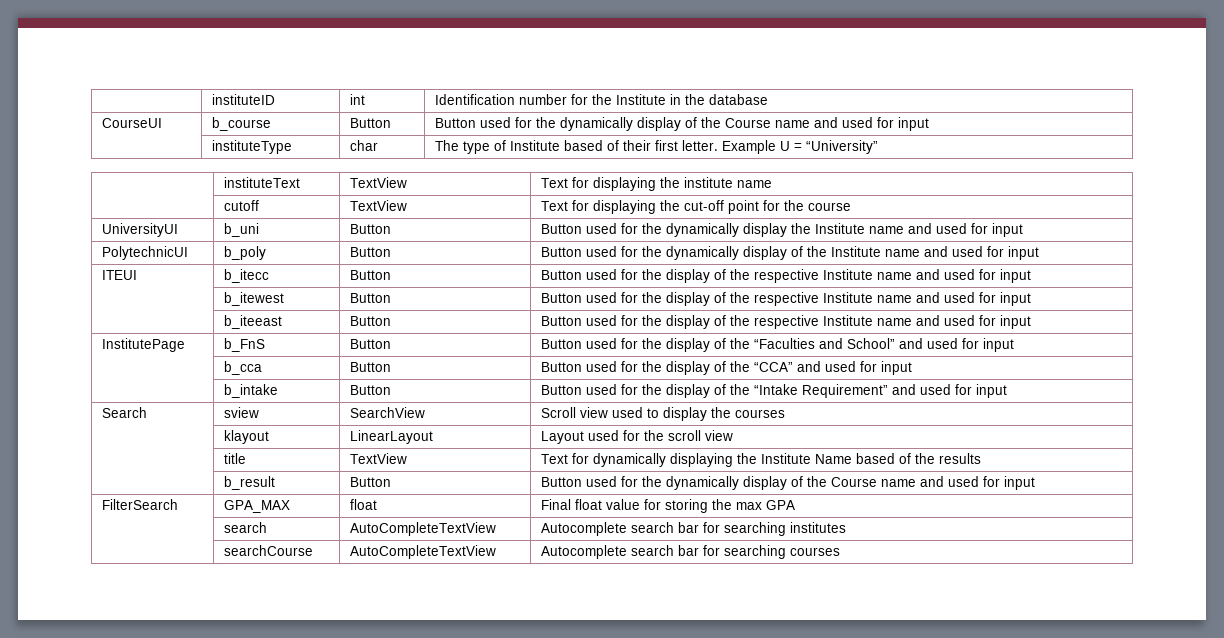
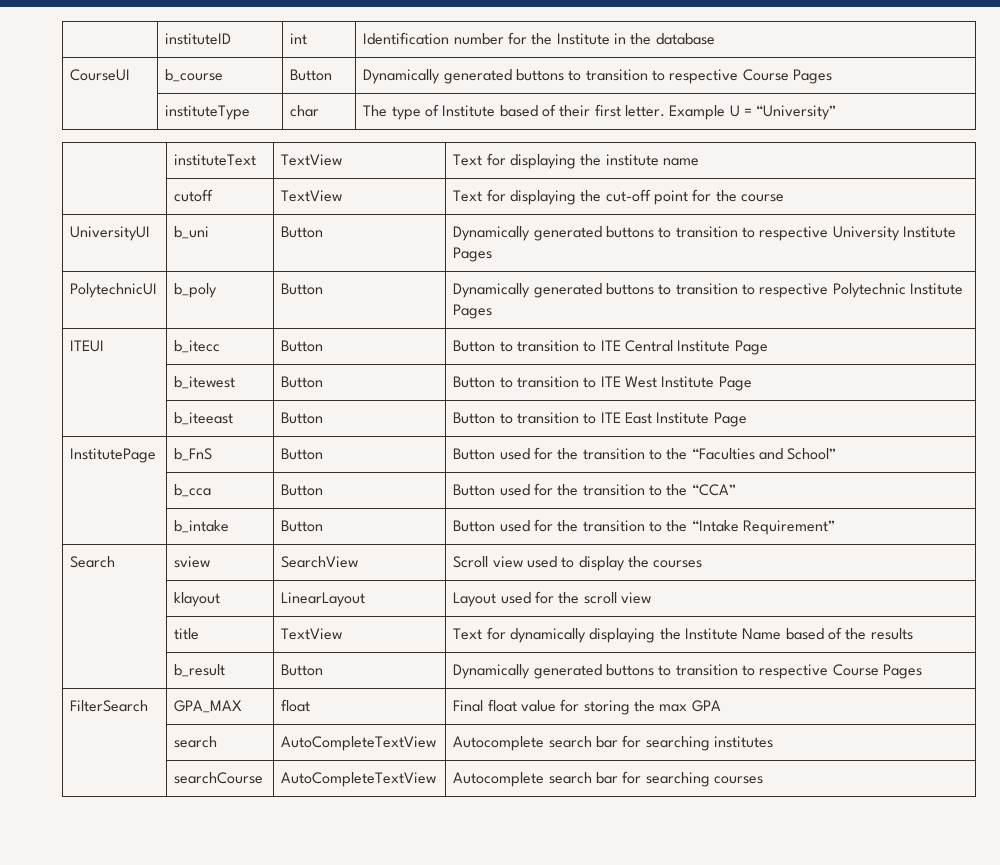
- CourseUI | b_course | Button | Button used for the dynamically display of the Course name and used for input
+ CourseUI | b_course | Button | Dynamically generated buttons to transition to respective Course Pages
- UniversityUI | b_uni | Button | Button used for the dynamically display the Institute name and used for input
- PolytechnicUI | b_poly | Button | Button used for the dynamically display of the Institute name and used for input
- ITEUI | b_itecc | Button | Button used for the display of the respective Institute name and used for input
- | b_itewest | Button | Button used for the display of the respective Institute name and used for input
- | b_iteeast | Button | Button used for the display of the respective Institute name and used for input
+ UniversityUI | b_uni | Button | Dynamically generated buttons to transition to respective University Institute Pages
+ PolytechnicUI | b_poly | Button | Dynamically generated buttons to transition to respective Polytechnic Institute Pages
+ ITEUI | b_itecc | Button | Button to transition to ITE Central Institute Page
+ | b_itewest | Button | Button to transition to ITE West Institute Page
+ | b_iteeast | Button | Button to transition to ITE East Institute Page
- InstitutePage | b_FnS | Button | Button used for the display of the “Faculties and School” and used for input
+ InstitutePage | b_FnS | Button | Button used for the transition to the “Faculties and School”
- | b_cca | Button | Button used for the display of the “CCA” and used for input
+ | b_cca | Button | Button used for the transition to the “CCA”
- | b_intake | Button | Button used for the display of the “Intake Requirement” and used for input
+ | b_intake | Button | Button used for the transition to the “Intake Requirement”
- | b_result | Button | Button used for the dynamically display of the Course name and used for input
+ | b_result | Button | Dynamically generated buttons to transition to respective Course Pages

